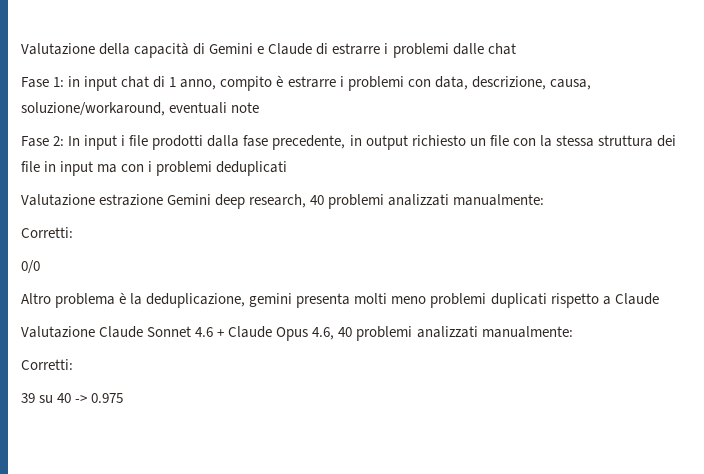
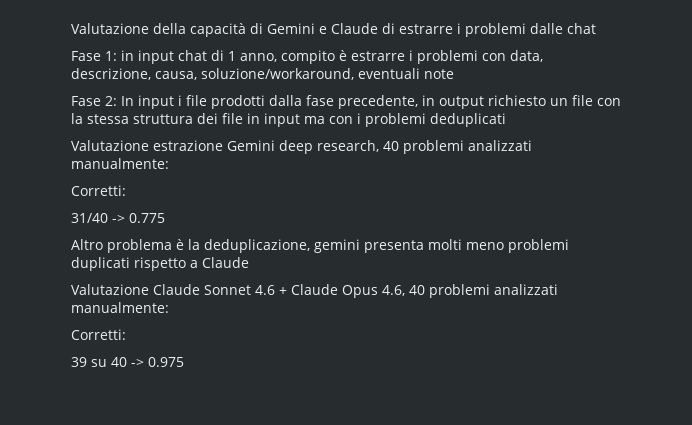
- 0/0
+ 31/40 -> 0.775

